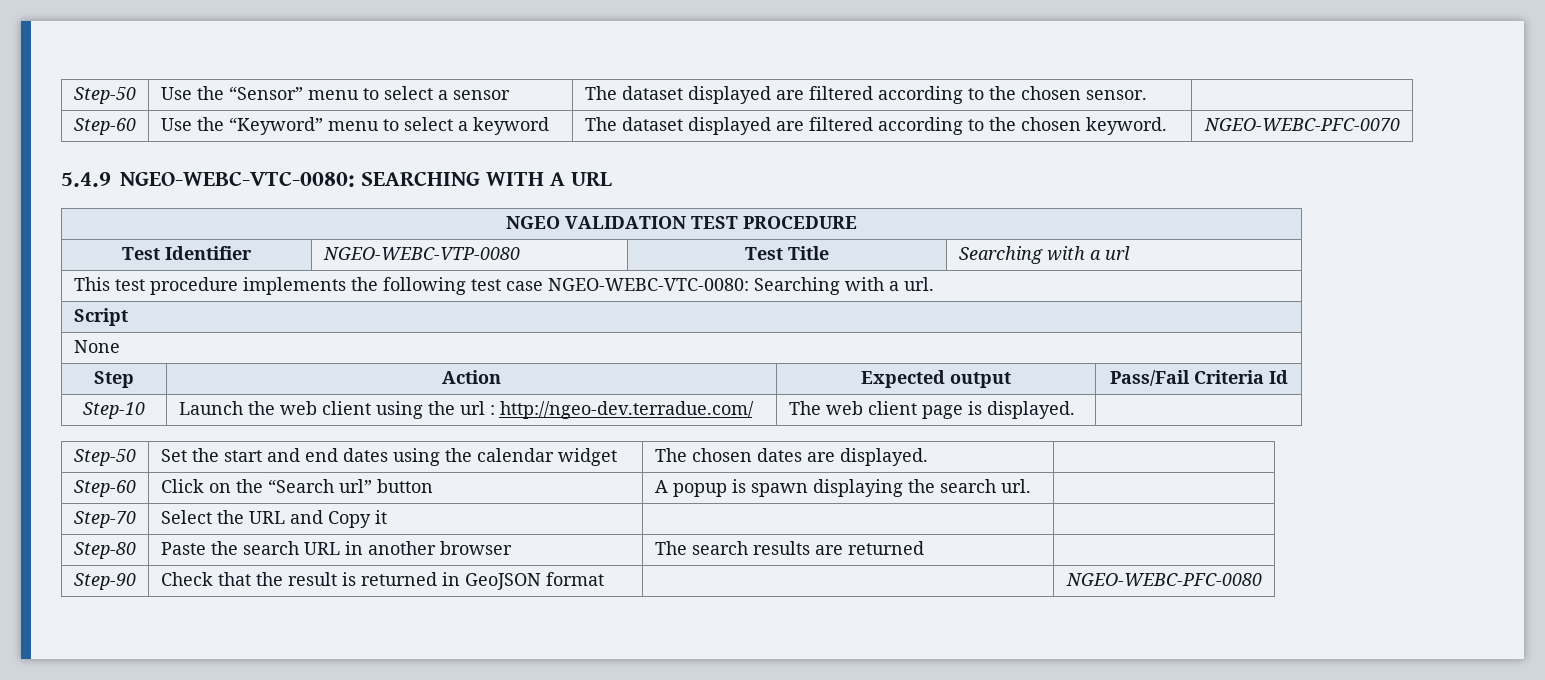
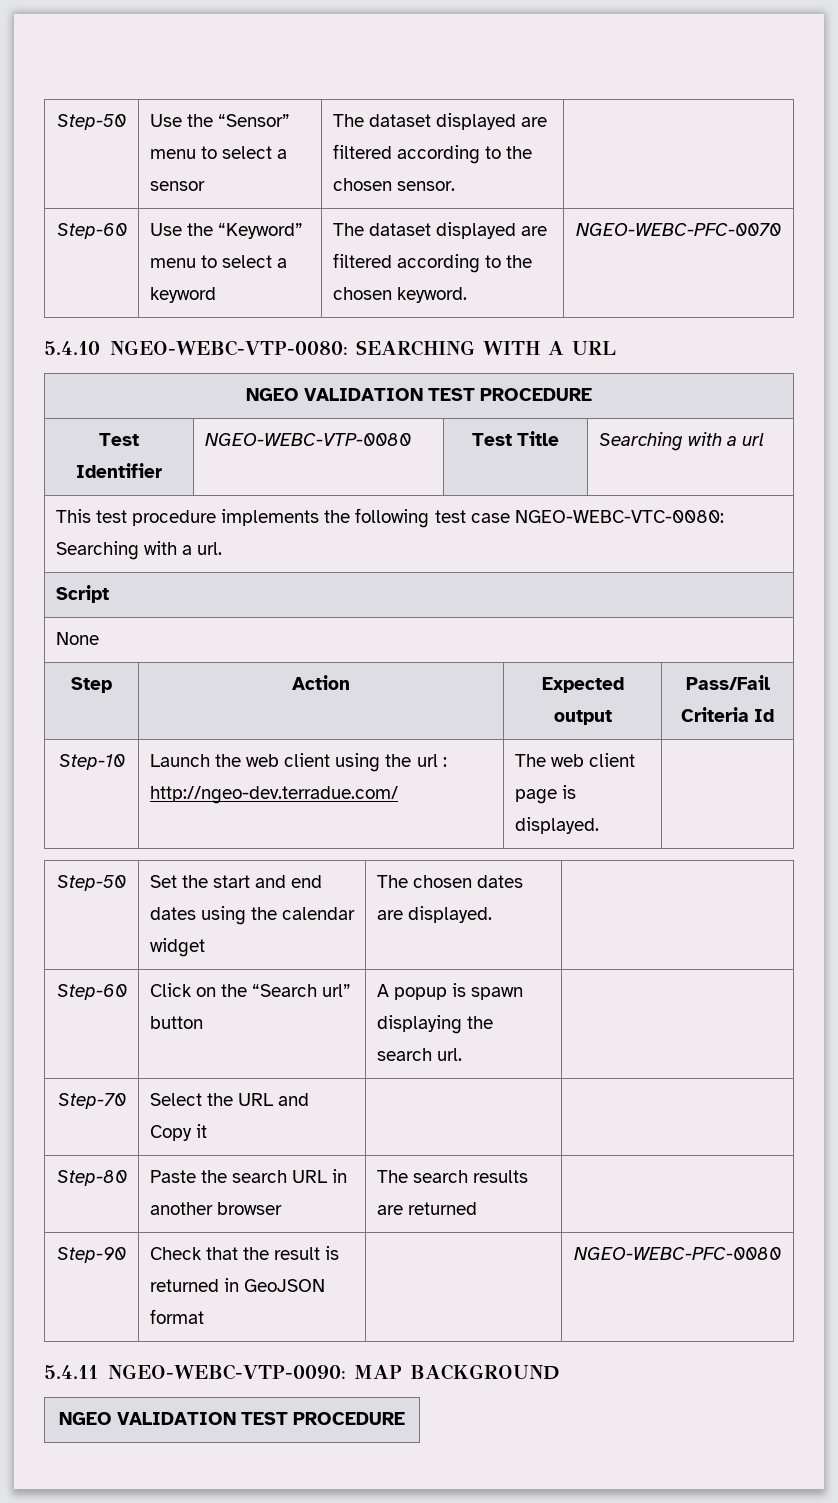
- 5.4.9 NGEO-WEBC-VTC-0080: SEARCHING WITH A URL
+ 5.4.10 NGEO-WEBC-VTP-0080: SEARCHING WITH A URL
+ 5.4.11 NGEO-WEBC-VTP-0090: MAP BACKGROUND
+ NGEO VALIDATION TEST PROCEDURE

